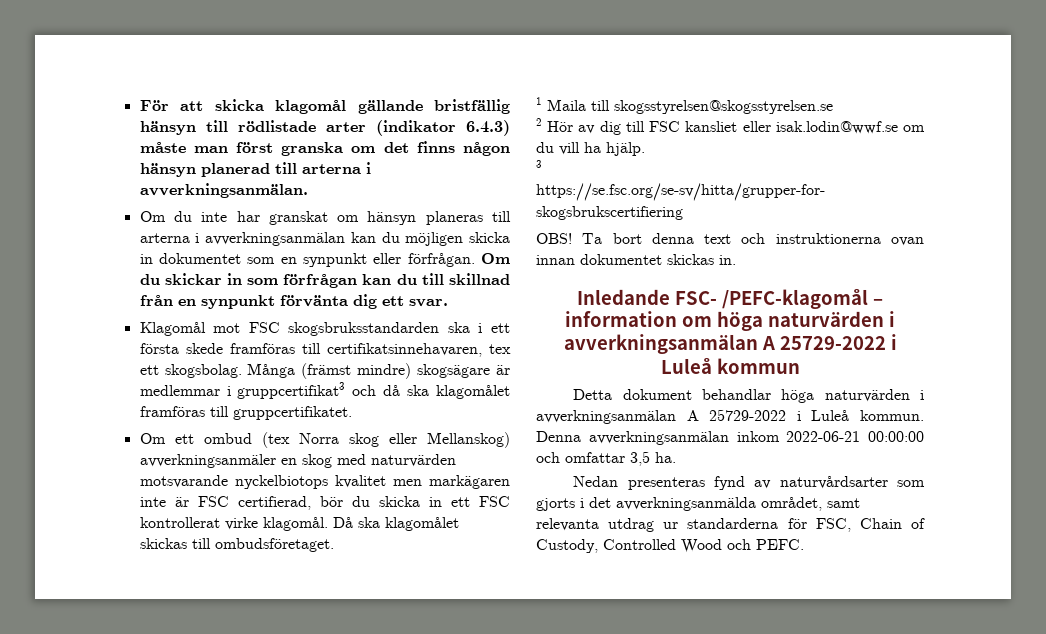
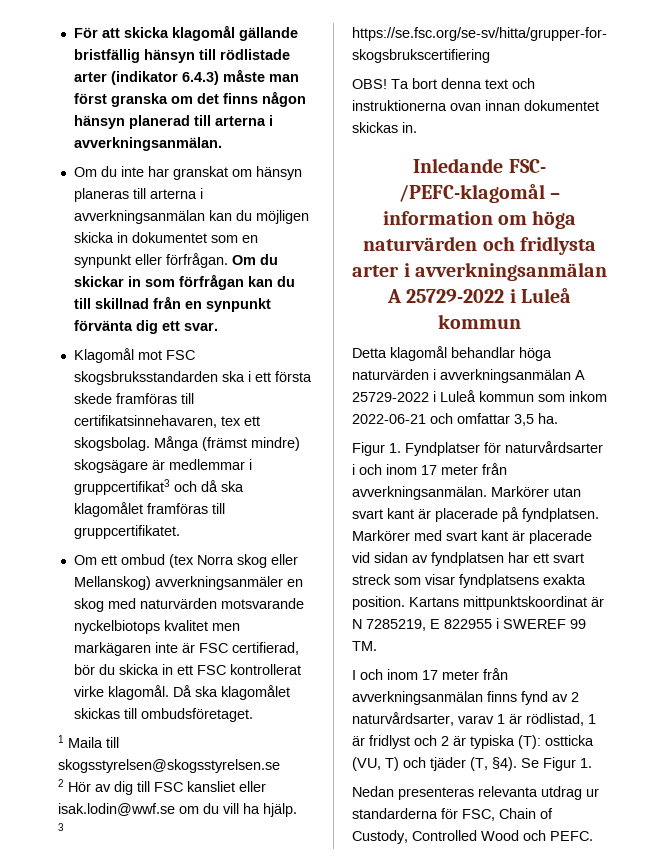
- Inledande FSC- /PEFC-klagomål – information om höga naturvärden i avverkningsanmälan A 25729-2022 i Luleå kommun
+ Inledande FSC- /PEFC-klagomål – information om höga naturvärden och fridlysta arter i avverkningsanmälan A 25729-2022 i Luleå kommun
- Detta dokument behandlar höga naturvärden i avverkningsanmälan A 25729-2022 i Luleå kommun. Denna avverkningsanmälan inkom 2022-06-21 00:00:00 och omfattar 3,5 ha.
+ Detta klagomål behandlar höga naturvärden i avverkningsanmälan A 25729-2022 i Luleå kommun som inkom 2022-06-21 och omfattar 3,5 ha.
- Nedan presenteras fynd av naturvårdsarter som gjorts i det avverkningsanmälda området, samt relevanta utdrag ur standarderna för FSC, Chain of Custody, Controlled Wood och PEFC.
+ Figur 1. Fyndplatser för naturvårdsarter i och inom 17 meter från avverkningsanmälan. Markörer utan svart kant är placerade på fyndplatsen. Markörer med svart kant är placerade vid sidan av fyndplatsen har ett svart streck som visar fyndplatsens exakta position. Kartans mittpunktskoordinat är N 7285219, E 822955 i SWEREF 99 TM.
+ I och inom 17 meter från avverkningsanmälan finns fynd av 2 naturvårdsarter, varav 1 är rödlistad, 1 är fridlyst och 2 är typiska (T): ostticka (VU, T) och tjäder (T, §4). Se Figur 1.
+ Nedan presenteras relevanta utdrag ur standarderna för FSC, Chain of Custody, Controlled Wood och PEFC.

